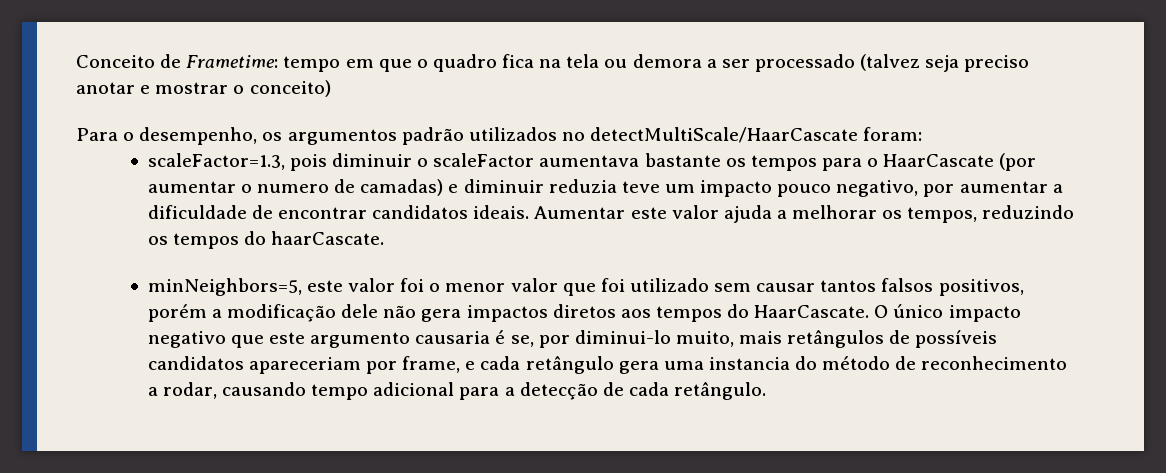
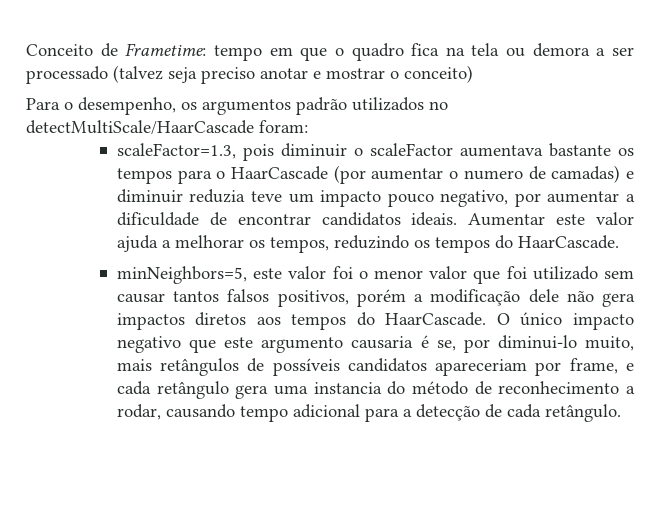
- Para o desempenho, os argumentos padrão utilizados no detectMultiScale/HaarCascate foram:
+ Para o desempenho, os argumentos padrão utilizados no detectMultiScale/HaarCascade foram:
- scaleFactor=1.3, pois diminuir o scaleFactor aumentava bastante os tempos para o HaarCascate (por aumentar o numero de camadas) e diminuir reduzia teve um impacto pouco negativo, por aumentar a dificuldade de encontrar candidatos ideais.
+ scaleFactor=1.3, pois diminuir o scaleFactor aumentava bastante os tempos para o HaarCascade (por aumentar o numero de camadas) e diminuir reduzia teve um impacto pouco negativo, por aumentar a dificuldade de encontrar candidatos ideais.
- Aumentar este valor ajuda a melhorar os tempos, reduzindo os tempos do haarCascate.
+ Aumentar este valor ajuda a melhorar os tempos, reduzindo os tempos do HaarCascade.
- minNeighbors=5, este valor foi o menor valor que foi utilizado sem causar tantos falsos positivos, porém a modificação dele não gera impactos diretos aos tempos do HaarCascate.
+ minNeighbors=5, este valor foi o menor valor que foi utilizado sem causar tantos falsos positivos, porém a modificação dele não gera impactos diretos aos tempos do HaarCascade.

